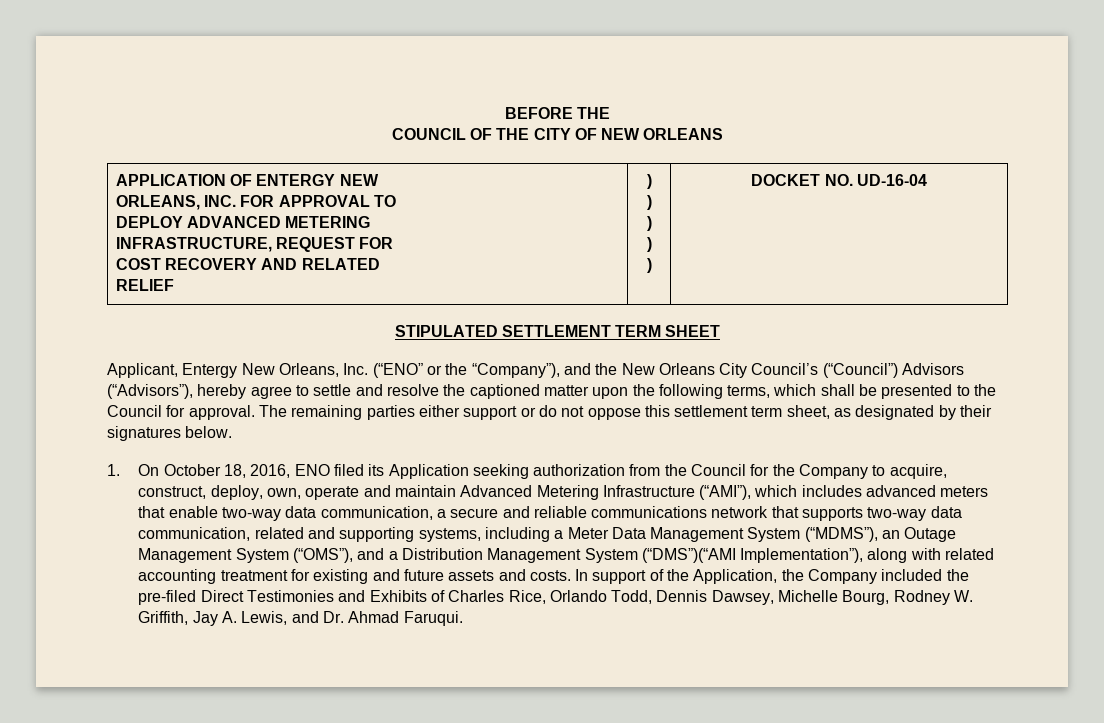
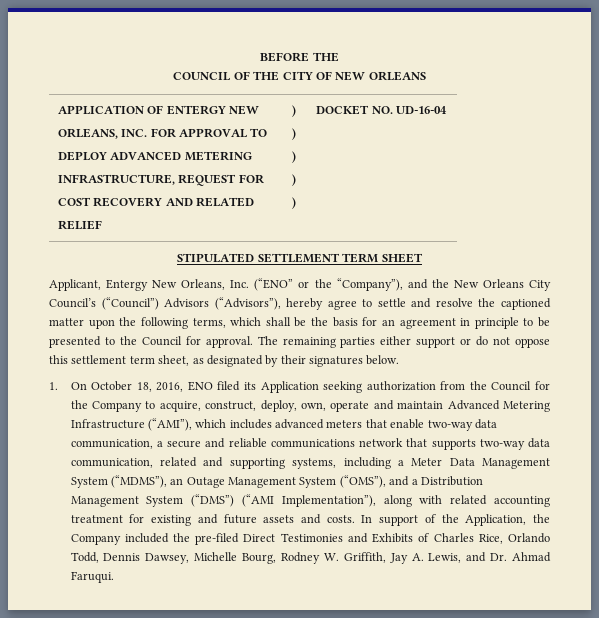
- Applicant, Entergy New Orleans, Inc. (“ENO” or the “Company”), and the New Orleans City Council’s (“Council”) Advisors (“Advisors”), hereby agree to settle and resolve the captioned matter upon the following terms, which shall be presented to the Council for approval.
+ Applicant, Entergy New Orleans, Inc. (“ENO” or the “Company”), and the New Orleans City Council’s (“Council”) Advisors (“Advisors”), hereby agree to settle and resolve the captioned matter upon the following terms, which shall be the basis for an agreement in principle to be presented to the Council for approval.
- 1. On October 18, 2016, ENO filed its Application seeking authorization from the Council for the Company to acquire, construct, deploy, own, operate and maintain Advanced Metering Infrastructure (“AMI”), which includes advanced meters that enable two-way data communication, a secure and reliable communications network that supports two-way data communication, related and supporting systems, including a Meter Data Management System (“MDMS”), an Outage Management System (“OMS”), and a Distribution Management System (“DMS”)(“AMI Implementation”), along with related accounting treatment for existing and future assets and costs.
+ 1. On October 18, 2016, ENO filed its Application seeking authorization from the Council for the Company to acquire, construct, deploy, own, operate and maintain Advanced Metering Infrastructure (“AMI”), which includes advanced meters that enable two-way data communication, a secure and reliable communications network that supports two-way data communication, related and supporting systems, including a Meter Data Management System (“MDMS”), an Outage Management System (“OMS”), and a Distribution Management System (“DMS”) (“AMI Implementation”), along with related accounting treatment for existing and future assets and costs.

